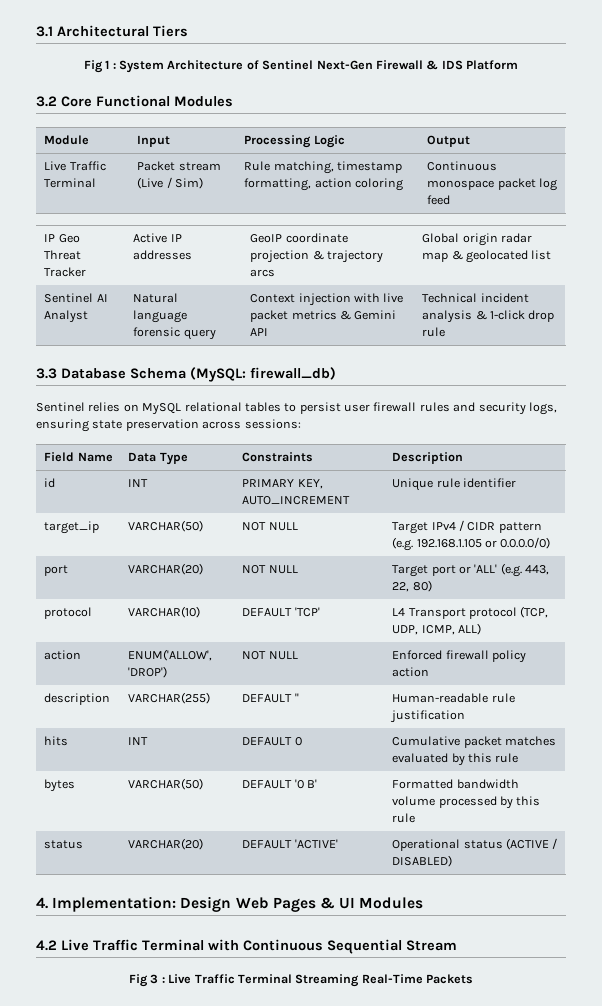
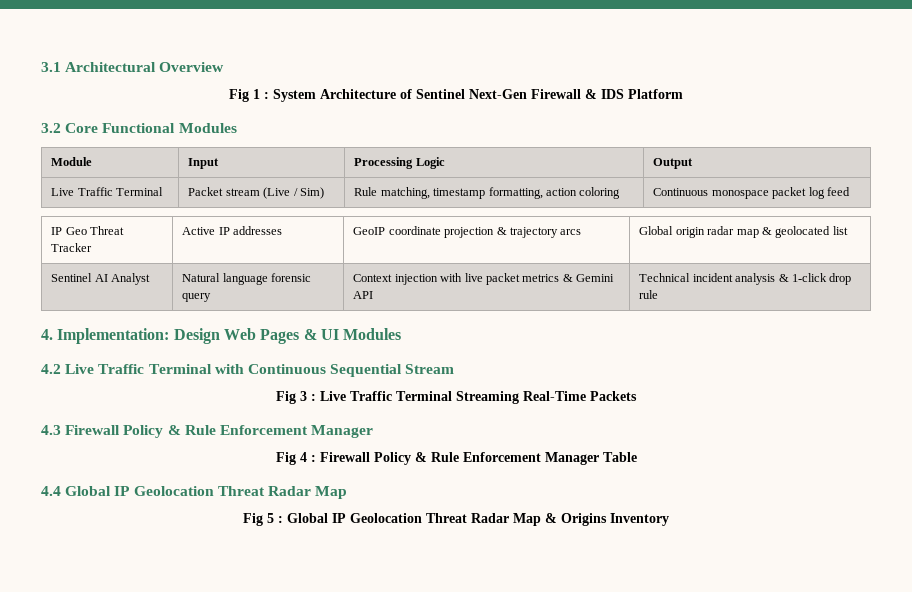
- 3.1 Architectural Tiers
+ 3.1 Architectural Overview
- 3.3 Database Schema (MySQL: firewall_db)
- Sentinel relies on MySQL relational tables to persist user firewall rules and security logs, ensuring state preservation across sessions:
- Field Name | Data Type | Constraints | Description
- id | INT | PRIMARY KEY, AUTO_INCREMENT | Unique rule identifier
- target_ip | VARCHAR(50) | NOT NULL | Target IPv4 / CIDR pattern (e.g. 192.168.1.105 or 0.0.0.0/0)
- port | VARCHAR(20) | NOT NULL | Target port or 'ALL' (e.g. 443, 22, 80)
- protocol | VARCHAR(10) | DEFAULT 'TCP' | L4 Transport protocol (TCP, UDP, ICMP, ALL)
- action | ENUM('ALLOW', 'DROP') | NOT NULL | Enforced firewall policy action
- description | VARCHAR(255) | DEFAULT '' | Human-readable rule justification
- hits | INT | DEFAULT 0 | Cumulative packet matches evaluated by this rule
- bytes | VARCHAR(50) | DEFAULT '0 B' | Formatted bandwidth volume processed by this rule
- status | VARCHAR(20) | DEFAULT 'ACTIVE' | Operational status (ACTIVE / DISABLED)
+ 4.3 Firewall Policy & Rule Enforcement Manager
+ Fig 4 : Firewall Policy & Rule Enforcement Manager Table
+ 4.4 Global IP Geolocation Threat Radar Map
+ Fig 5 : Global IP Geolocation Threat Radar Map & Origins Inventory

